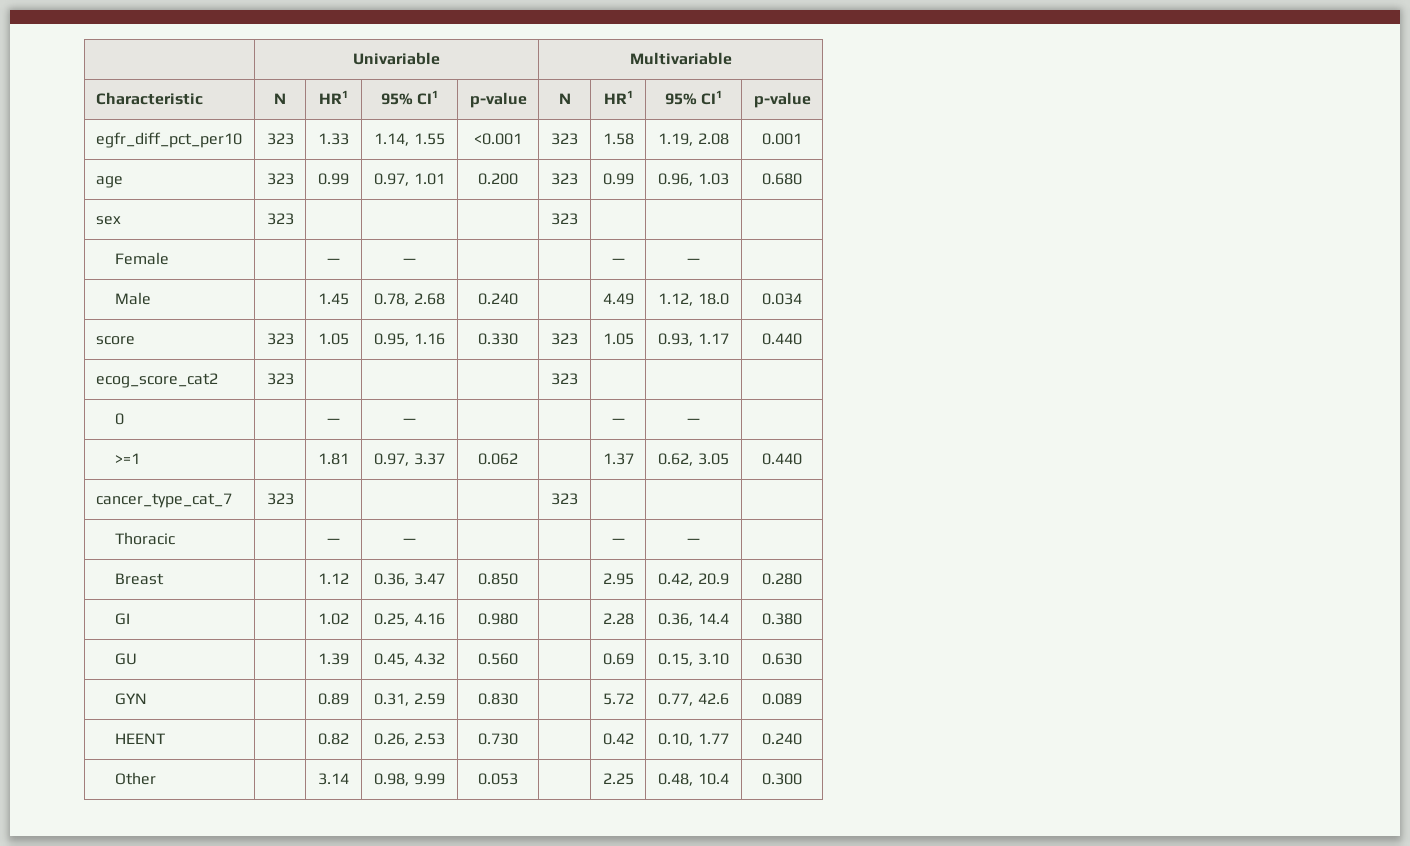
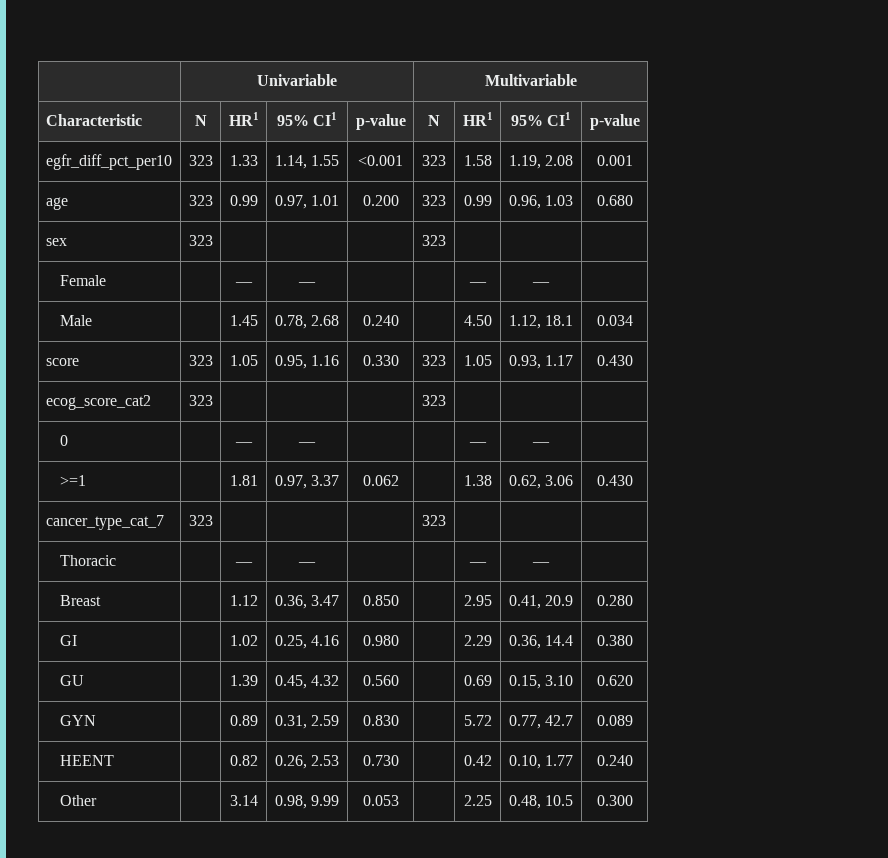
- Male | | 1.45 | 0.78, 2.68 | 0.240 | | 4.49 | 1.12, 18.0 | 0.034
+ Male | | 1.45 | 0.78, 2.68 | 0.240 | | 4.50 | 1.12, 18.1 | 0.034
- score | 323 | 1.05 | 0.95, 1.16 | 0.330 | 323 | 1.05 | 0.93, 1.17 | 0.440
+ score | 323 | 1.05 | 0.95, 1.16 | 0.330 | 323 | 1.05 | 0.93, 1.17 | 0.430
- >=1 | | 1.81 | 0.97, 3.37 | 0.062 | | 1.37 | 0.62, 3.05 | 0.440
+ >=1 | | 1.81 | 0.97, 3.37 | 0.062 | | 1.38 | 0.62, 3.06 | 0.430
- Breast | | 1.12 | 0.36, 3.47 | 0.850 | | 2.95 | 0.42, 20.9 | 0.280
+ Breast | | 1.12 | 0.36, 3.47 | 0.850 | | 2.95 | 0.41, 20.9 | 0.280
- GI | | 1.02 | 0.25, 4.16 | 0.980 | | 2.28 | 0.36, 14.4 | 0.380
+ GI | | 1.02 | 0.25, 4.16 | 0.980 | | 2.29 | 0.36, 14.4 | 0.380
- GU | | 1.39 | 0.45, 4.32 | 0.560 | | 0.69 | 0.15, 3.10 | 0.630
+ GU | | 1.39 | 0.45, 4.32 | 0.560 | | 0.69 | 0.15, 3.10 | 0.620
- GYN | | 0.89 | 0.31, 2.59 | 0.830 | | 5.72 | 0.77, 42.6 | 0.089
+ GYN | | 0.89 | 0.31, 2.59 | 0.830 | | 5.72 | 0.77, 42.7 | 0.089
- Other | | 3.14 | 0.98, 9.99 | 0.053 | | 2.25 | 0.48, 10.4 | 0.300
+ Other | | 3.14 | 0.98, 9.99 | 0.053 | | 2.25 | 0.48, 10.5 | 0.300

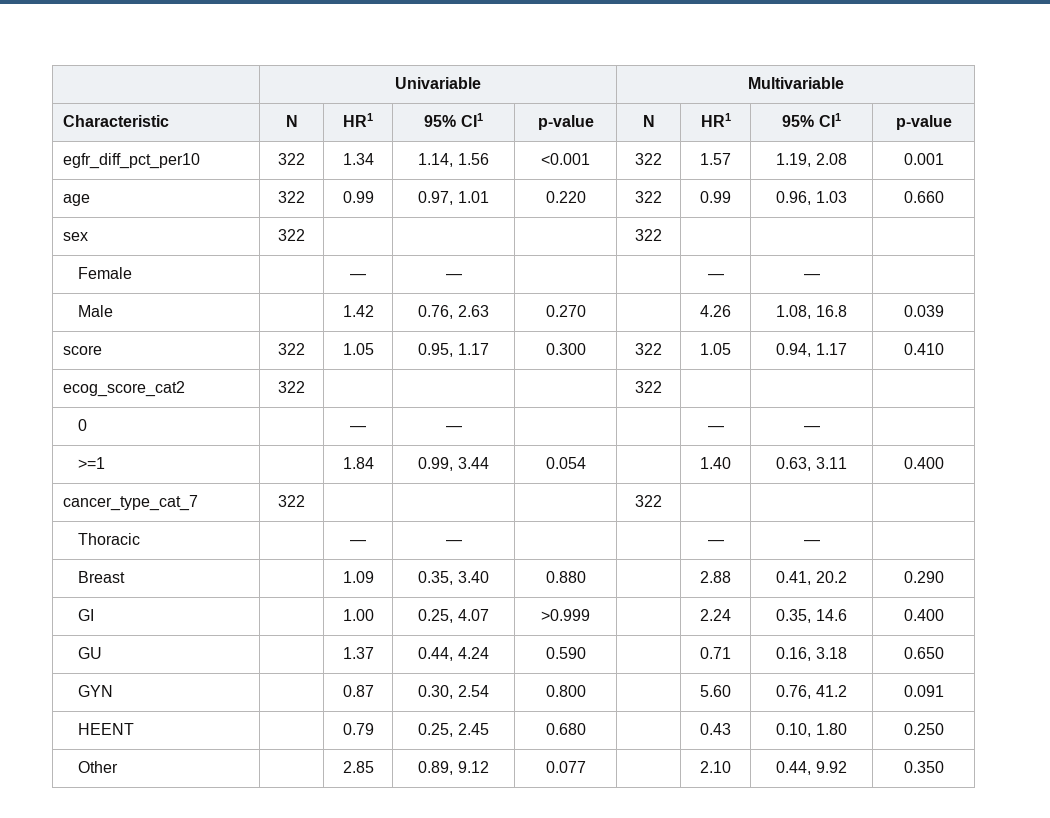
- egfr_diff_pct_per10 | 323 | 1.33 | 1.14, 1.55 | <0.001 | 323 | 1.58 | 1.19, 2.08 | 0.001
+ egfr_diff_pct_per10 | 322 | 1.34 | 1.14, 1.56 | <0.001 | 322 | 1.57 | 1.19, 2.08 | 0.001
- age | 323 | 0.99 | 0.97, 1.01 | 0.200 | 323 | 0.99 | 0.96, 1.03 | 0.680
+ age | 322 | 0.99 | 0.97, 1.01 | 0.220 | 322 | 0.99 | 0.96, 1.03 | 0.660
- sex | 323 | | | | 323 | | |
+ sex | 322 | | | | 322 | | |
- Male | | 1.45 | 0.78, 2.68 | 0.240 | | 4.50 | 1.12, 18.1 | 0.034
+ Male | | 1.42 | 0.76, 2.63 | 0.270 | | 4.26 | 1.08, 16.8 | 0.039
- score | 323 | 1.05 | 0.95, 1.16 | 0.330 | 323 | 1.05 | 0.93, 1.17 | 0.430
+ score | 322 | 1.05 | 0.95, 1.17 | 0.300 | 322 | 1.05 | 0.94, 1.17 | 0.410
- ecog_score_cat2 | 323 | | | | 323 | | |
+ ecog_score_cat2 | 322 | | | | 322 | | |
- >=1 | | 1.81 | 0.97, 3.37 | 0.062 | | 1.38 | 0.62, 3.06 | 0.430
+ >=1 | | 1.84 | 0.99, 3.44 | 0.054 | | 1.40 | 0.63, 3.11 | 0.400
- cancer_type_cat_7 | 323 | | | | 323 | | |
+ cancer_type_cat_7 | 322 | | | | 322 | | |
- Breast | | 1.12 | 0.36, 3.47 | 0.850 | | 2.95 | 0.41, 20.9 | 0.280
+ Breast | | 1.09 | 0.35, 3.40 | 0.880 | | 2.88 | 0.41, 20.2 | 0.290
- GI | | 1.02 | 0.25, 4.16 | 0.980 | | 2.29 | 0.36, 14.4 | 0.380
- GU | | 1.39 | 0.45, 4.32 | 0.560 | | 0.69 | 0.15, 3.10 | 0.620
- GYN | | 0.89 | 0.31, 2.59 | 0.830 | | 5.72 | 0.77, 42.7 | 0.089
- HEENT | | 0.82 | 0.26, 2.53 | 0.730 | | 0.42 | 0.10, 1.77 | 0.240
+ GI | | 1.00 | 0.25, 4.07 | >0.999 | | 2.24 | 0.35, 14.6 | 0.400
+ GU | | 1.37 | 0.44, 4.24 | 0.590 | | 0.71 | 0.16, 3.18 | 0.650
+ GYN | | 0.87 | 0.30, 2.54 | 0.800 | | 5.60 | 0.76, 41.2 | 0.091
+ HEENT | | 0.79 | 0.25, 2.45 | 0.680 | | 0.43 | 0.10, 1.80 | 0.250
- Other | | 3.14 | 0.98, 9.99 | 0.053 | | 2.25 | 0.48, 10.5 | 0.300
+ Other | | 2.85 | 0.89, 9.12 | 0.077 | | 2.10 | 0.44, 9.92 | 0.350

